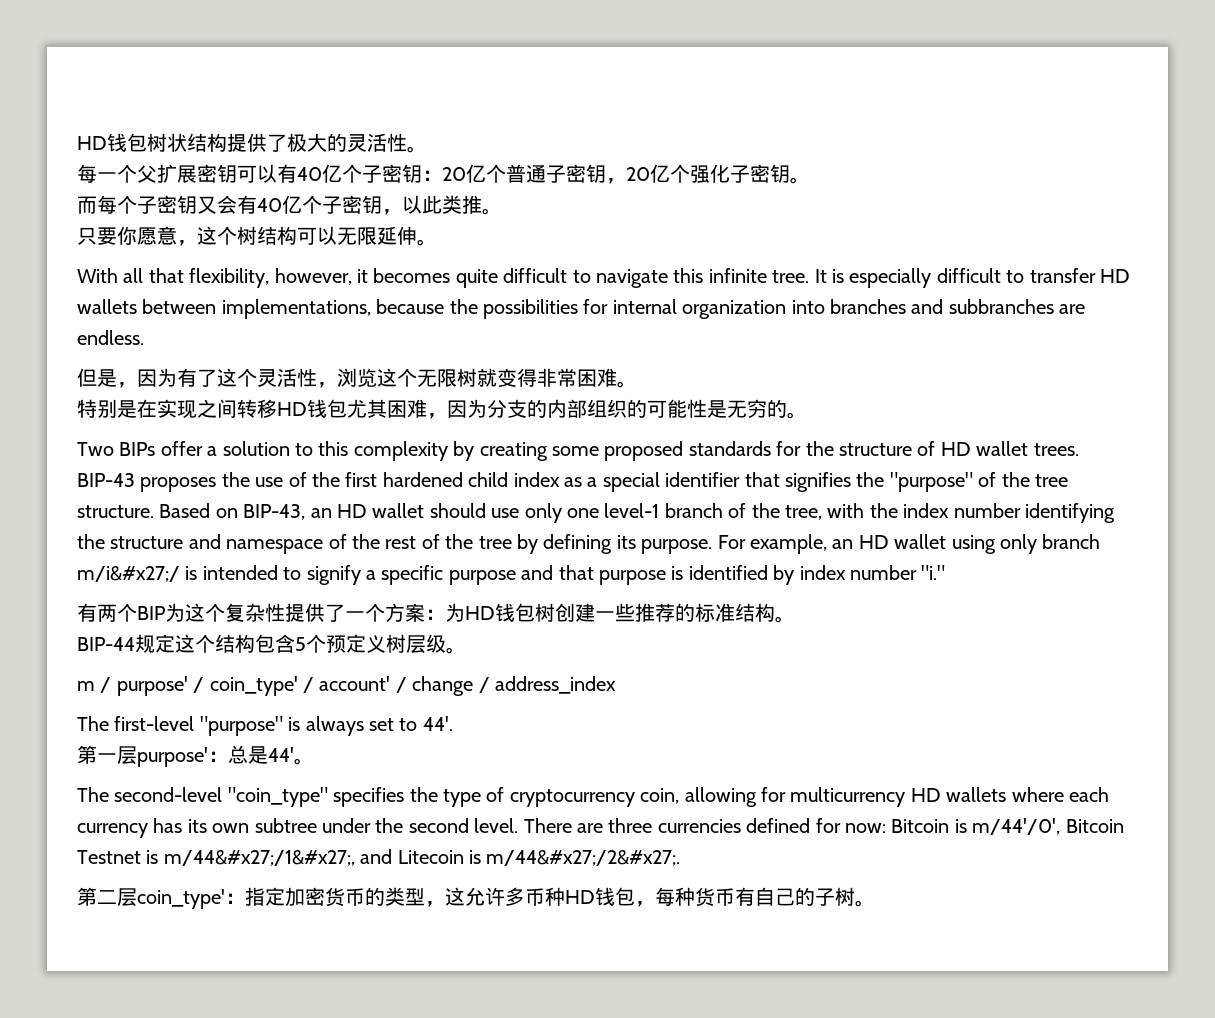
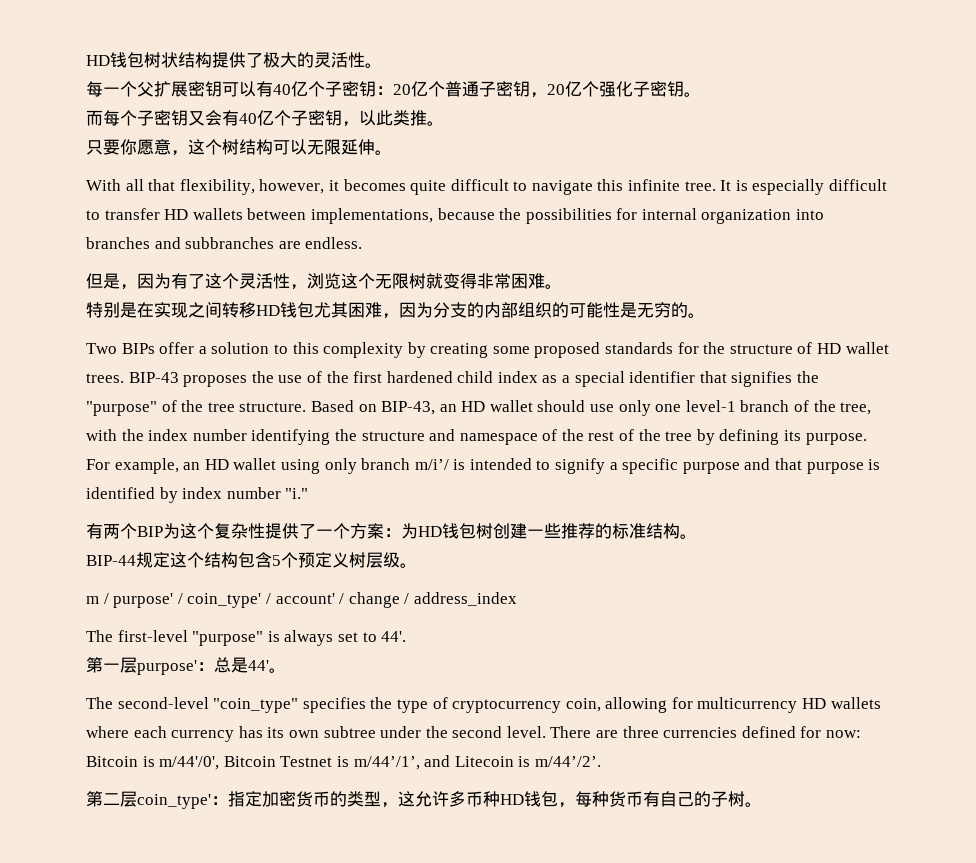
- For example, an HD wallet using only branch m/i&#x27;/ is intended to signify a specific purpose and that purpose is identified by index number "i."
+ For example, an HD wallet using only branch m/i’/ is intended to signify a specific purpose and that purpose is identified by index number "i."
- There are three currencies defined for now: Bitcoin is m/44'/0', Bitcoin Testnet is m/44&#x27;/1&#x27;, and Litecoin is m/44&#x27;/2&#x27;.
+ There are three currencies defined for now: Bitcoin is m/44'/0', Bitcoin Testnet is m/44’/1’, and Litecoin is m/44’/2’.

